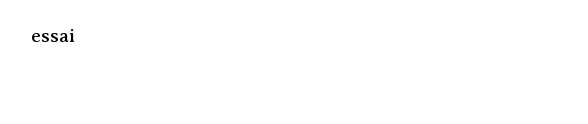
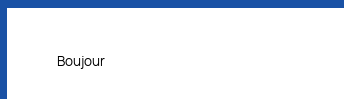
- essai
+ Boujour

